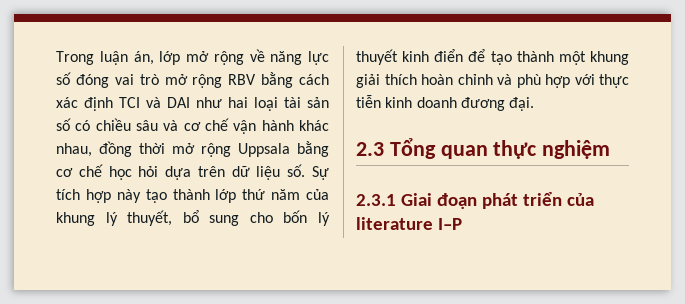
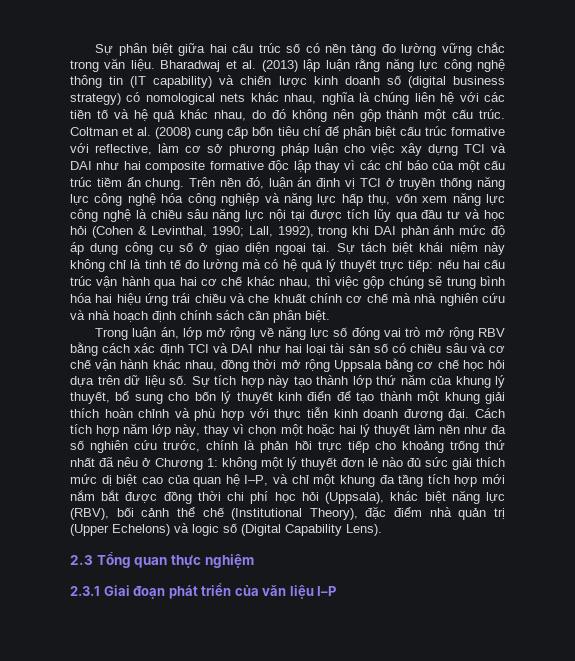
+ Sự phân biệt giữa hai cấu trúc số có nền tảng đo lường vững chắc trong văn liệu. Bharadwaj et al. (2013) lập luận rằng năng lực công nghệ thông tin (IT capability) và chiến lược kinh doanh số (digital business strategy) có nomological nets khác nhau, nghĩa là chúng liên hệ với các tiền tố và hệ quả khác nhau, do đó không nên gộp thành một cấu trúc. Coltman et al. (2008) cung cấp bốn tiêu chí để phân biệt cấu trúc formative với reflective, làm cơ sở phương pháp luận cho việc xây dựng TCI và DAI như hai composite formative độc lập thay vì các chỉ báo của một cấu trúc tiềm ẩn chung. Trên nền đó, luận án định vị TCI ở truyền thống năng lực công nghệ hóa công nghiệp và năng lực hấp thụ, vốn xem năng lực công nghệ là chiều sâu năng lực nội tại được tích lũy qua đầu tư và học hỏi (Cohen & Levinthal, 1990; Lall, 1992), trong khi DAI phản ánh mức độ áp dụng công cụ số ở giao diện ngoại tại. Sự tách biệt khái niệm này không chỉ là tinh tế đo lường mà có hệ quả lý thuyết trực tiếp: nếu hai cấu trúc vận hành qua hai cơ chế khác nhau, thì việc gộp chúng sẽ trung bình hóa hai hiệu ứng trái chiều và che khuất chính cơ chế mà nhà nghiên cứu và nhà hoạch định chính sách cần phân biệt.
+ Cách tích hợp năm lớp này, thay vì chọn một hoặc hai lý thuyết làm nền như đa số nghiên cứu trước, chính là phản hồi trực tiếp cho khoảng trống thứ nhất đã nêu ở Chương 1: không một lý thuyết đơn lẻ nào đủ sức giải thích mức dị biệt cao của quan hệ I–P, và chỉ một khung đa tầng tích hợp mới nắm bắt được đồng thời chi phí học hỏi (Uppsala), khác biệt năng lực (RBV), bối cảnh thể chế (Institutional Theory), đặc điểm nhà quản trị (Upper Echelons) và logic số (Digital Capability Lens).
- 2.3.1 Giai đoạn phát triển của literature I–P
+ 2.3.1 Giai đoạn phát triển của văn liệu I–P

